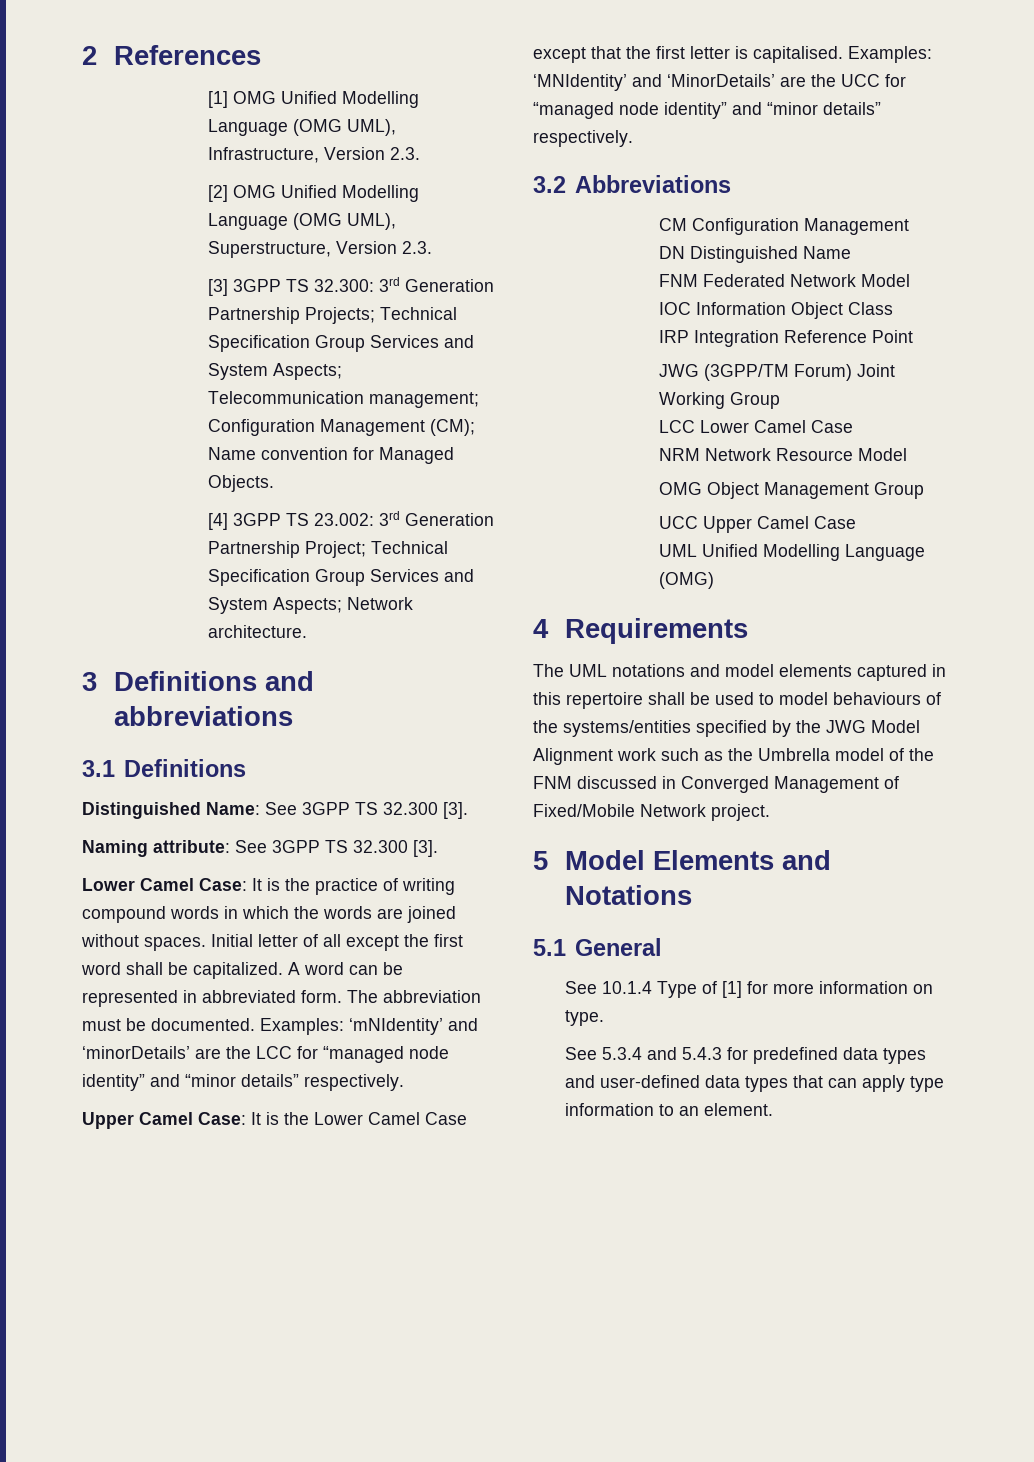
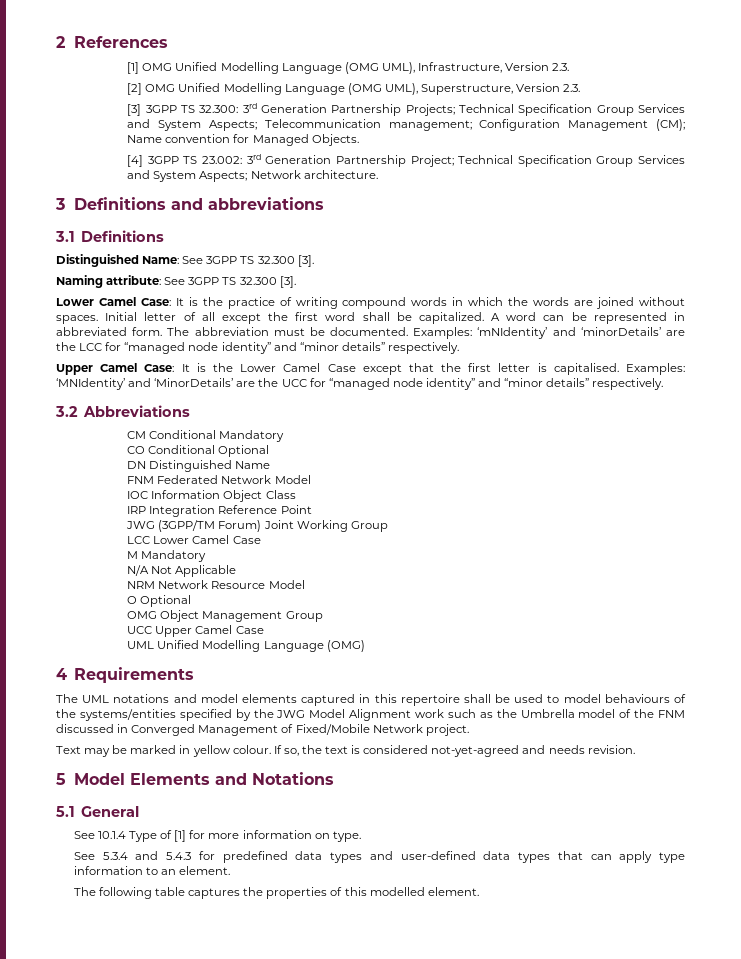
- CM Configuration Management
+ CM Conditional Mandatory
+ CO Conditional Optional
+ M Mandatory
+ N/A Not Applicable
+ O Optional
+ Text may be marked in yellow colour. If so, the text is considered not-yet-agreed and needs revision.
+ The following table captures the properties of this modelled element.

